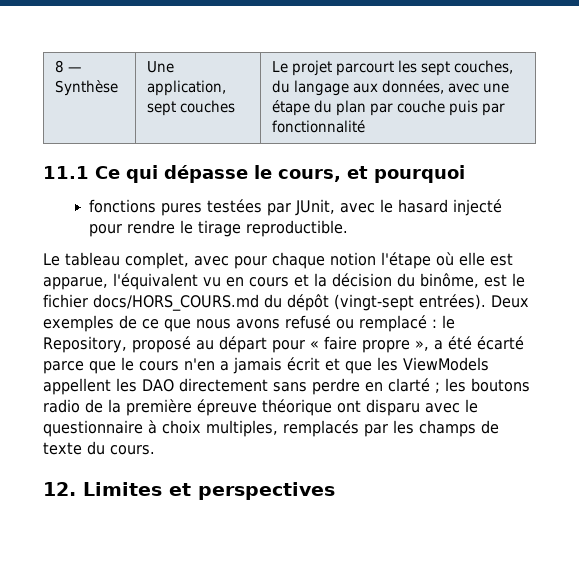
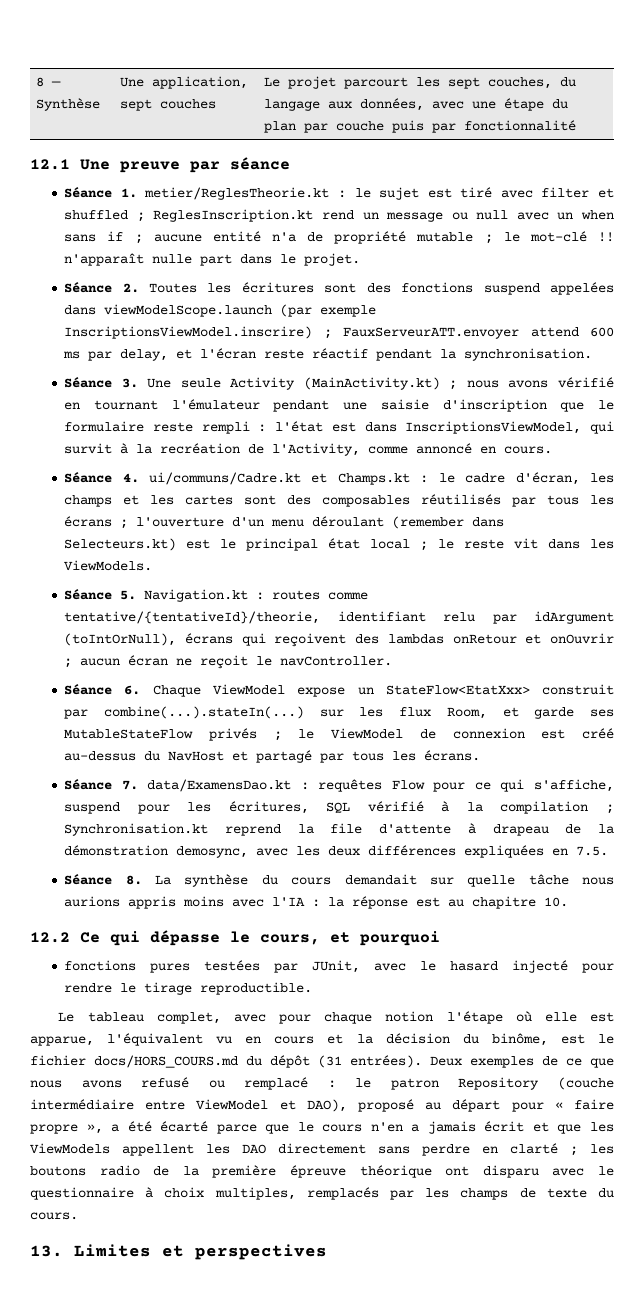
- 11.1 Ce qui dépasse le cours, et pourquoi
+ 12.1 Une preuve par séance
+ Séance 1. metier/ReglesTheorie.kt : le sujet est tiré avec filter et shuffled ; ReglesInscription.kt rend un message ou null avec un when sans if ; aucune entité n'a de propriété mutable ; le mot-clé !! n'apparaît nulle part dans le projet.
+ Séance 2. Toutes les écritures sont des fonctions suspend appelées dans viewModelScope.launch (par exemple InscriptionsViewModel.inscrire) ; FauxServeurATT.envoyer attend 600 ms par delay, et l'écran reste réactif pendant la synchronisation.
+ Séance 3. Une seule Activity (MainActivity.kt) ; nous avons vérifié en tournant l'émulateur pendant une saisie d'inscription que le formulaire reste rempli : l'état est dans InscriptionsViewModel, qui survit à la recréation de l'Activity, comme annoncé en cours.
+ Séance 4. ui/communs/Cadre.kt et Champs.kt : le cadre d'écran, les champs et les cartes sont des composables réutilisés par tous les écrans ; l'ouverture d'un menu déroulant (remember dans Selecteurs.kt) est le principal état local ; le reste vit dans les ViewModels.
+ Séance 5. Navigation.kt : routes comme tentative/{tentativeId}/theorie, identifiant relu par idArgument (toIntOrNull), écrans qui reçoivent des lambdas onRetour et onOuvrir ; aucun écran ne reçoit le navController.
+ Séance 6. Chaque ViewModel expose un StateFlow<EtatXxx> construit par combine(...).stateIn(...) sur les flux Room, et garde ses MutableStateFlow privés ; le ViewModel de connexion est créé au-dessus du NavHost et partagé par tous les écrans.
+ Séance 7. data/ExamensDao.kt : requêtes Flow pour ce qui s'affiche, suspend pour les écritures, SQL vérifié à la compilation ; Synchronisation.kt reprend la file d'attente à drapeau de la démonstration demosync, avec les deux différences expliquées en 7.5.
+ Séance 8. La synthèse du cours demandait sur quelle tâche nous aurions appris moins avec l'IA : la réponse est au chapitre 10.
+ 12.2 Ce qui dépasse le cours, et pourquoi
- Le tableau complet, avec pour chaque notion l'étape où elle est apparue, l'équivalent vu en cours et la décision du binôme, est le fichier docs/HORS_COURS.md du dépôt (vingt-sept entrées).
+ Le tableau complet, avec pour chaque notion l'étape où elle est apparue, l'équivalent vu en cours et la décision du binôme, est le fichier docs/HORS_COURS.md du dépôt (31 entrées).
- le Repository, proposé au départ pour « faire propre », a été écarté parce que le cours n'en a jamais écrit et que les ViewModels appellent les DAO directement sans perdre en clarté ;
+ le patron Repository (couche intermédiaire entre ViewModel et DAO), proposé au départ pour « faire propre », a été écarté parce que le cours n'en a jamais écrit et que les ViewModels appellent les DAO directement sans perdre en clarté ;
- 12. Limites et perspectives
+ 13. Limites et perspectives

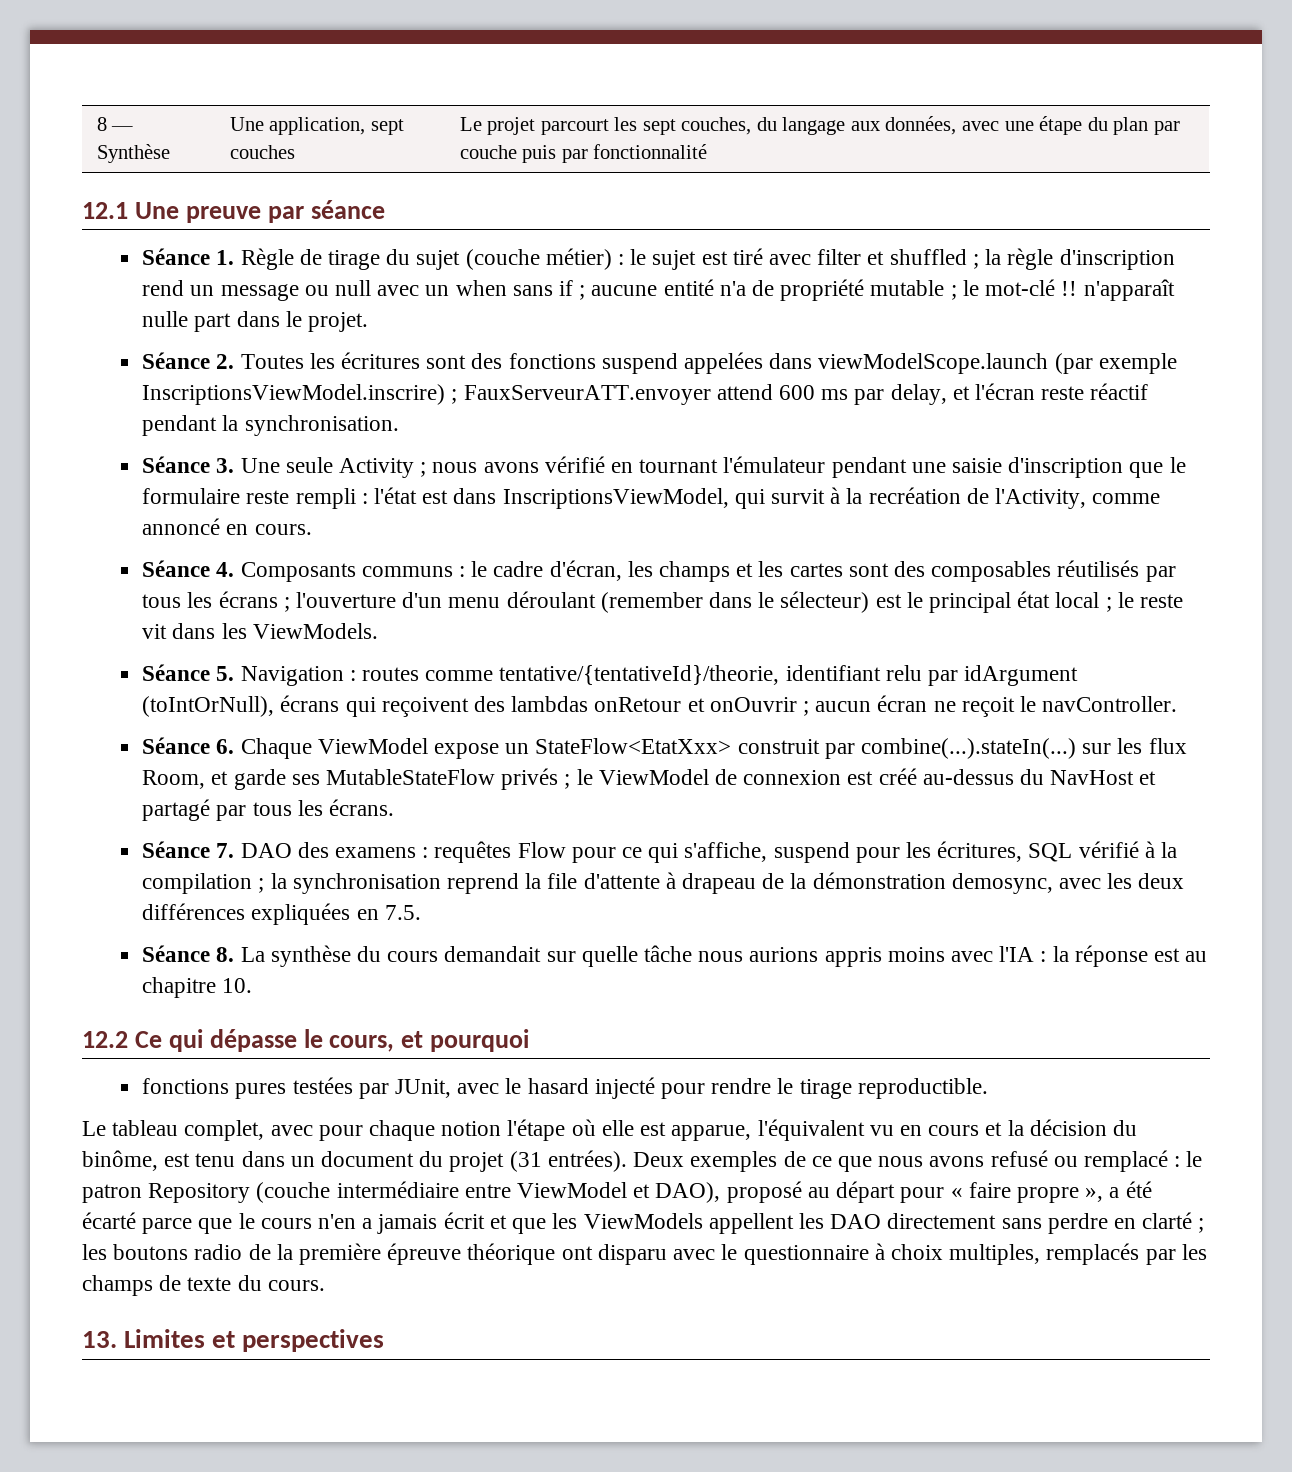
- Séance 1. metier/ReglesTheorie.kt : le sujet est tiré avec filter et shuffled ; ReglesInscription.kt rend un message ou null avec un when sans if ; aucune entité n'a de propriété mutable ; le mot-clé !! n'apparaît nulle part dans le projet.
+ Séance 1. Règle de tirage du sujet (couche métier) : le sujet est tiré avec filter et shuffled ; la règle d'inscription rend un message ou null avec un when sans if ; aucune entité n'a de propriété mutable ; le mot-clé !! n'apparaît nulle part dans le projet.
- Séance 3. Une seule Activity (MainActivity.kt) ; nous avons vérifié en tournant l'émulateur pendant une saisie d'inscription que le formulaire reste rempli : l'état est dans InscriptionsViewModel, qui survit à la recréation de l'Activity, comme annoncé en cours.
+ Séance 3. Une seule Activity ; nous avons vérifié en tournant l'émulateur pendant une saisie d'inscription que le formulaire reste rempli : l'état est dans InscriptionsViewModel, qui survit à la recréation de l'Activity, comme annoncé en cours.
- Séance 4. ui/communs/Cadre.kt et Champs.kt : le cadre d'écran, les champs et les cartes sont des composables réutilisés par tous les écrans ; l'ouverture d'un menu déroulant (remember dans Selecteurs.kt) est le principal état local ; le reste vit dans les ViewModels.
+ Séance 4. Composants communs : le cadre d'écran, les champs et les cartes sont des composables réutilisés par tous les écrans ; l'ouverture d'un menu déroulant (remember dans le sélecteur) est le principal état local ; le reste vit dans les ViewModels.
- Séance 5. Navigation.kt : routes comme tentative/{tentativeId}/theorie, identifiant relu par idArgument (toIntOrNull), écrans qui reçoivent des lambdas onRetour et onOuvrir ; aucun écran ne reçoit le navController.
+ Séance 5. Navigation : routes comme tentative/{tentativeId}/theorie, identifiant relu par idArgument (toIntOrNull), écrans qui reçoivent des lambdas onRetour et onOuvrir ; aucun écran ne reçoit le navController.
- Séance 7. data/ExamensDao.kt : requêtes Flow pour ce qui s'affiche, suspend pour les écritures, SQL vérifié à la compilation ; Synchronisation.kt reprend la file d'attente à drapeau de la démonstration demosync, avec les deux différences expliquées en 7.5.
+ Séance 7. DAO des examens : requêtes Flow pour ce qui s'affiche, suspend pour les écritures, SQL vérifié à la compilation ; la synchronisation reprend la file d'attente à drapeau de la démonstration demosync, avec les deux différences expliquées en 7.5.
- Le tableau complet, avec pour chaque notion l'étape où elle est apparue, l'équivalent vu en cours et la décision du binôme, est le fichier docs/HORS_COURS.md du dépôt (31 entrées).
+ Le tableau complet, avec pour chaque notion l'étape où elle est apparue, l'équivalent vu en cours et la décision du binôme, est tenu dans un document du projet (31 entrées).

